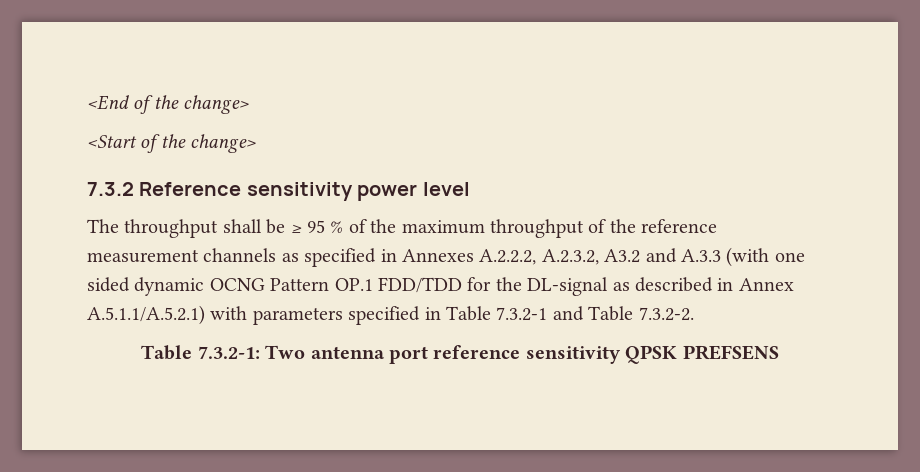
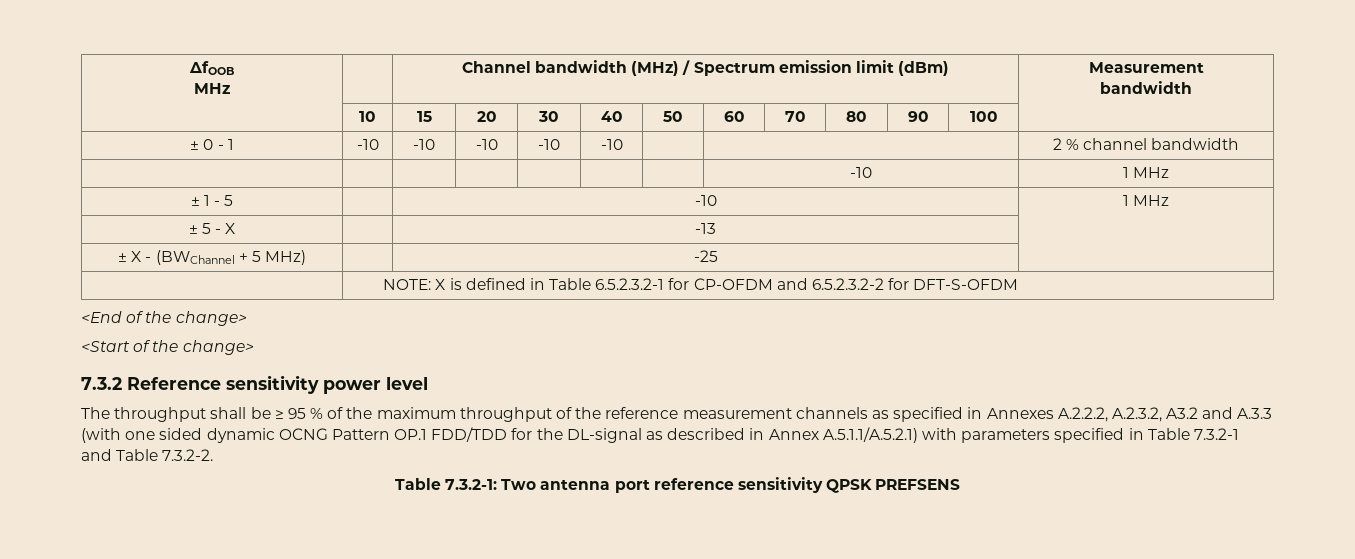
+ ΔfOOB
+ MHz | | Channel bandwidth (MHz) / Spectrum emission limit (dBm) | Measurement
+ bandwidth
+ | 10 | 15 | 20 | 30 | 40 | 50 | 60 | 70 | 80 | 90 | 100 |
+ ± 0 - 1 | -10 | -10 | -10 | -10 | -10 | | | 2 % channel bandwidth
+ | | | | | | | -10 | 1 MHz
+ ± 1 - 5 | | -10 | 1 MHz
+ ± 5 - X | | -13 |
+ ± X - (BWChannel + 5 MHz) | | -25 |
+ | NOTE: X is defined in Table 6.5.2.3.2-1 for CP-OFDM and 6.5.2.3.2-2 for DFT-S-OFDM

